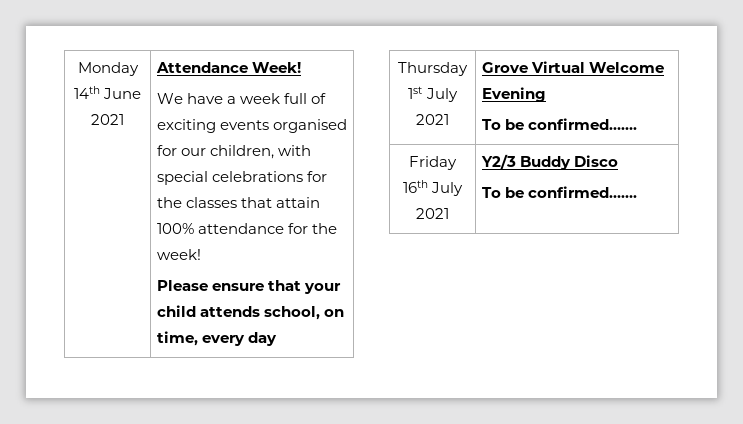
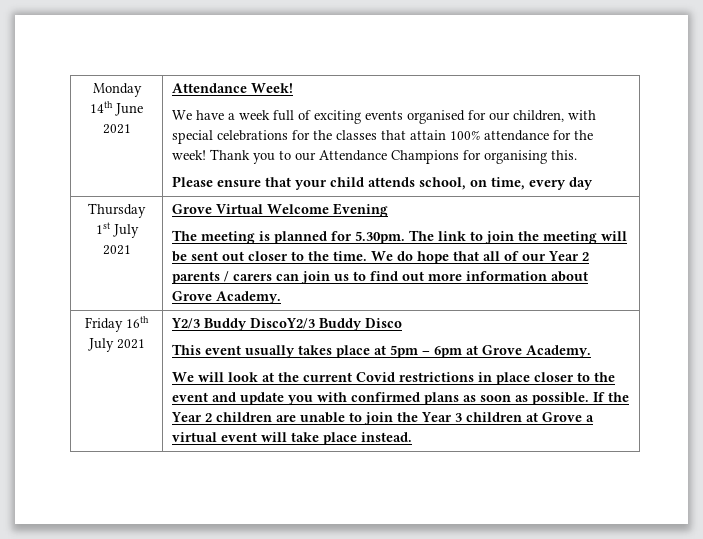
+ Thank you to our Attendance Champions for organising this.
  Grove Virtual Welcome Evening
- To be confirmed…….
+ The meeting is planned for 5.30pm. The link to join the meeting will be sent out closer to the time. We do hope that all of our Year 2 parents / carers can join us to find out more information about Grove Academy.
- Y2/3 Buddy Disco
- To be confirmed…….
+ Y2/3 Buddy DiscoY2/3 Buddy Disco
+ This event usually takes place at 5pm – 6pm at Grove Academy.
+ We will look at the current Covid restrictions in place closer to the event and update you with confirmed plans as soon as possible. If the Year 2 children are unable to join the Year 3 children at Grove a virtual event will take place instead.

